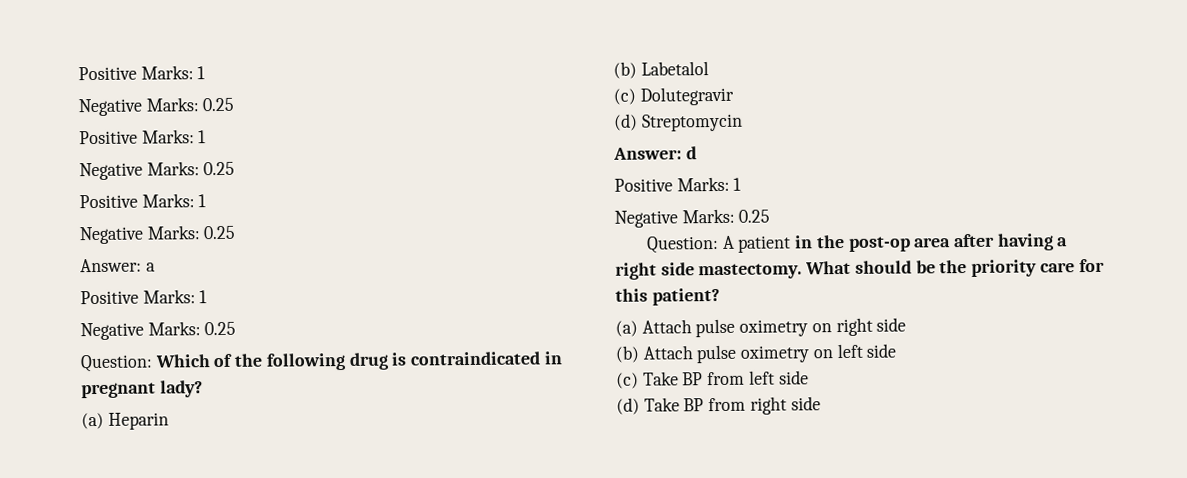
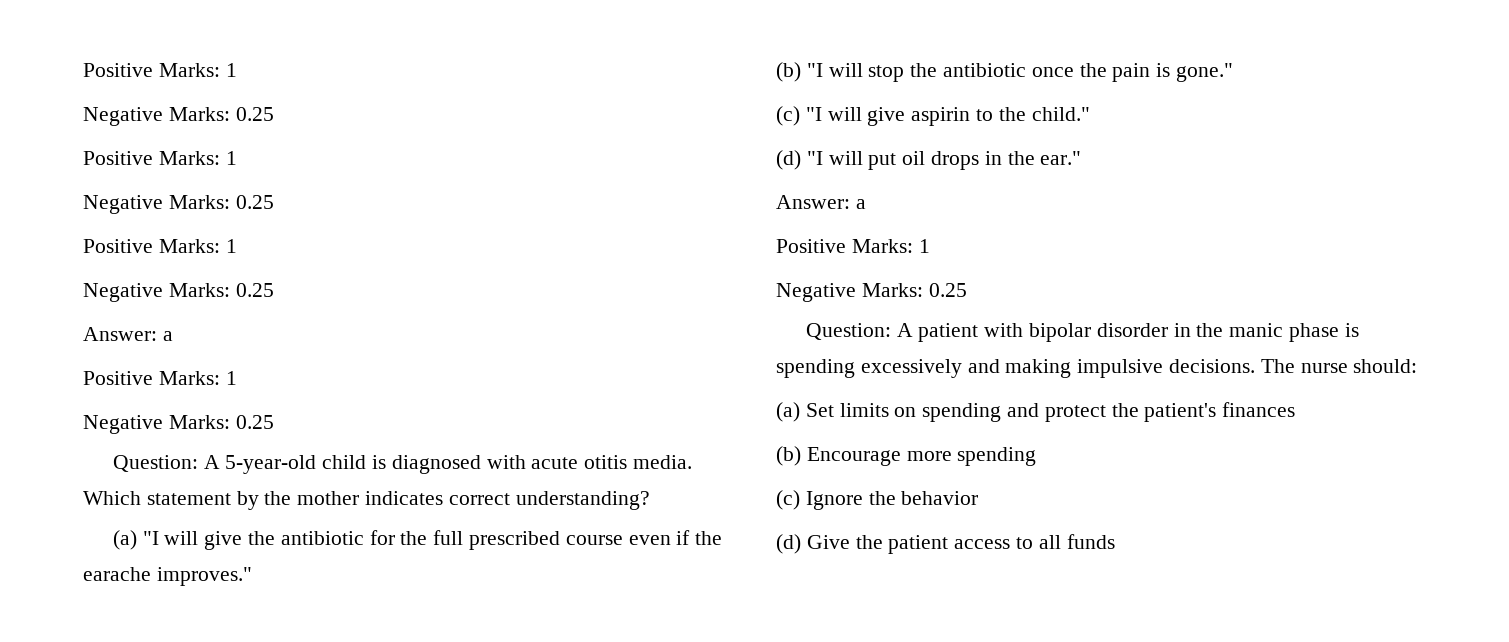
- Question: Which of the following drug is contraindicated in pregnant lady?
- (a) Heparin
- (b) Labetalol
- (c) Dolutegravir
- (d) Streptomycin
- Answer: d
+ Question: A 5-year-old child is diagnosed with acute otitis media. Which statement by the mother indicates correct understanding?
+ (a) "I will give the antibiotic for the full prescribed course even if the earache improves."
+ (b) "I will stop the antibiotic once the pain is gone."
+ (c) "I will give aspirin to the child."
+ (d) "I will put oil drops in the ear."
+ Answer: a
- Question: A patient in the post-op area after having a right side mastectomy. What should be the priority care for this patient?
- (a) Attach pulse oximetry on right side
- (b) Attach pulse oximetry on left side
- (c) Take BP from left side
- (d) Take BP from right side
+ Question: A patient with bipolar disorder in the manic phase is spending excessively and making impulsive decisions. The nurse should:
+ (a) Set limits on spending and protect the patient's finances
+ (b) Encourage more spending
+ (c) Ignore the behavior
+ (d) Give the patient access to all funds

